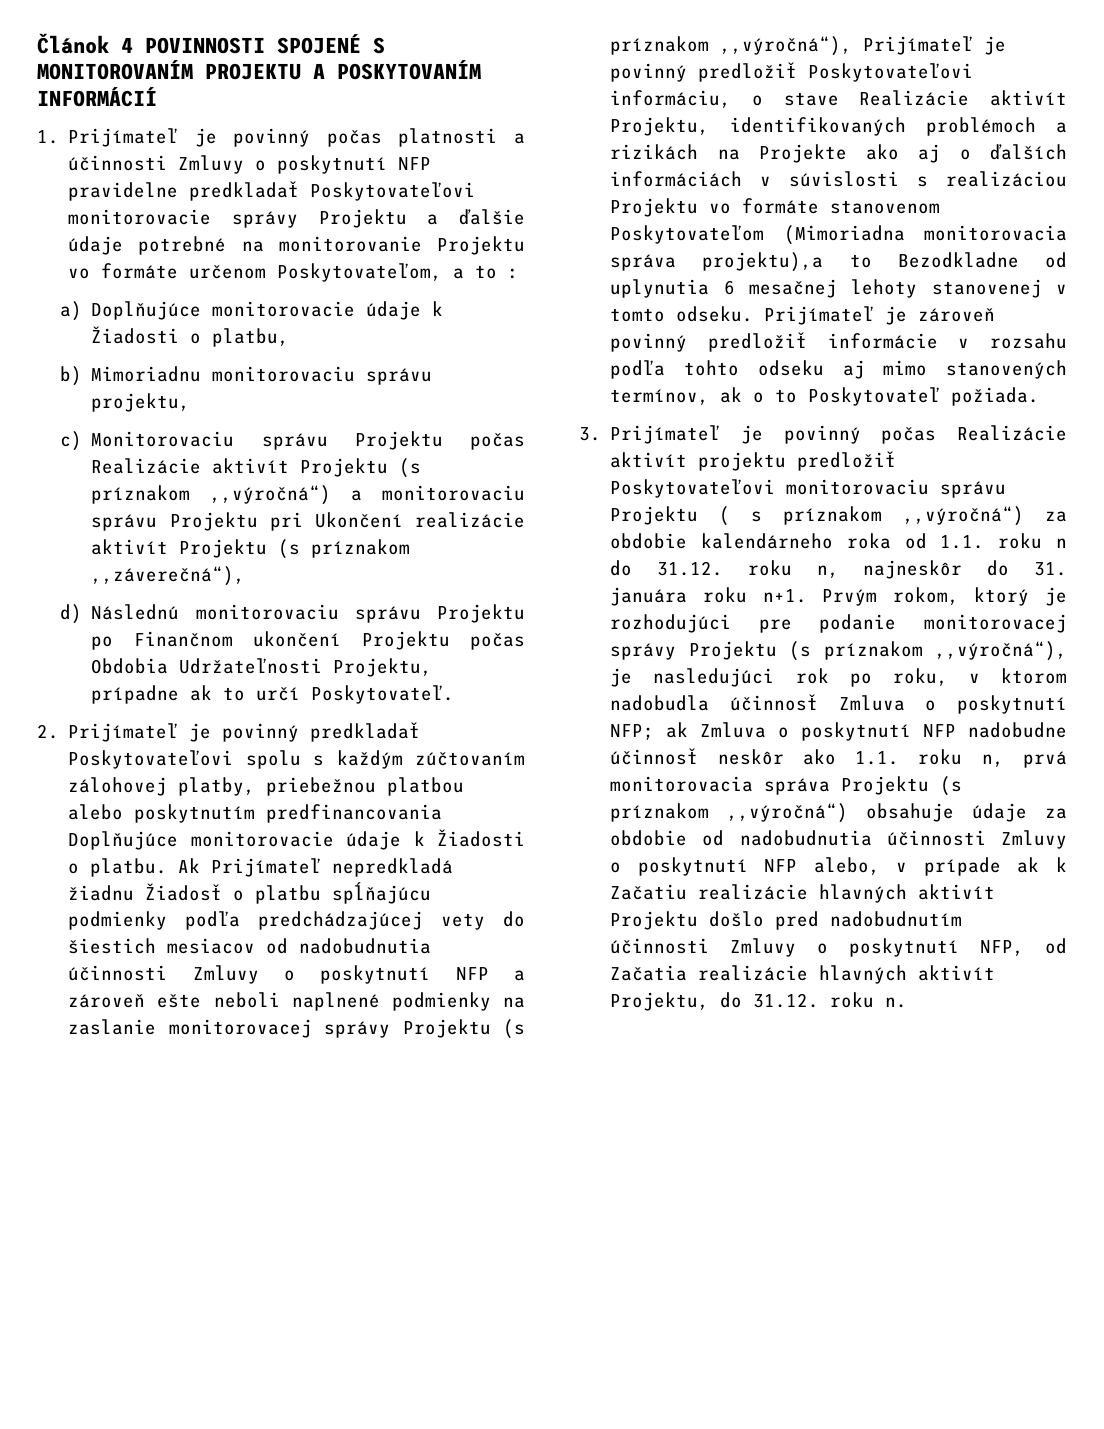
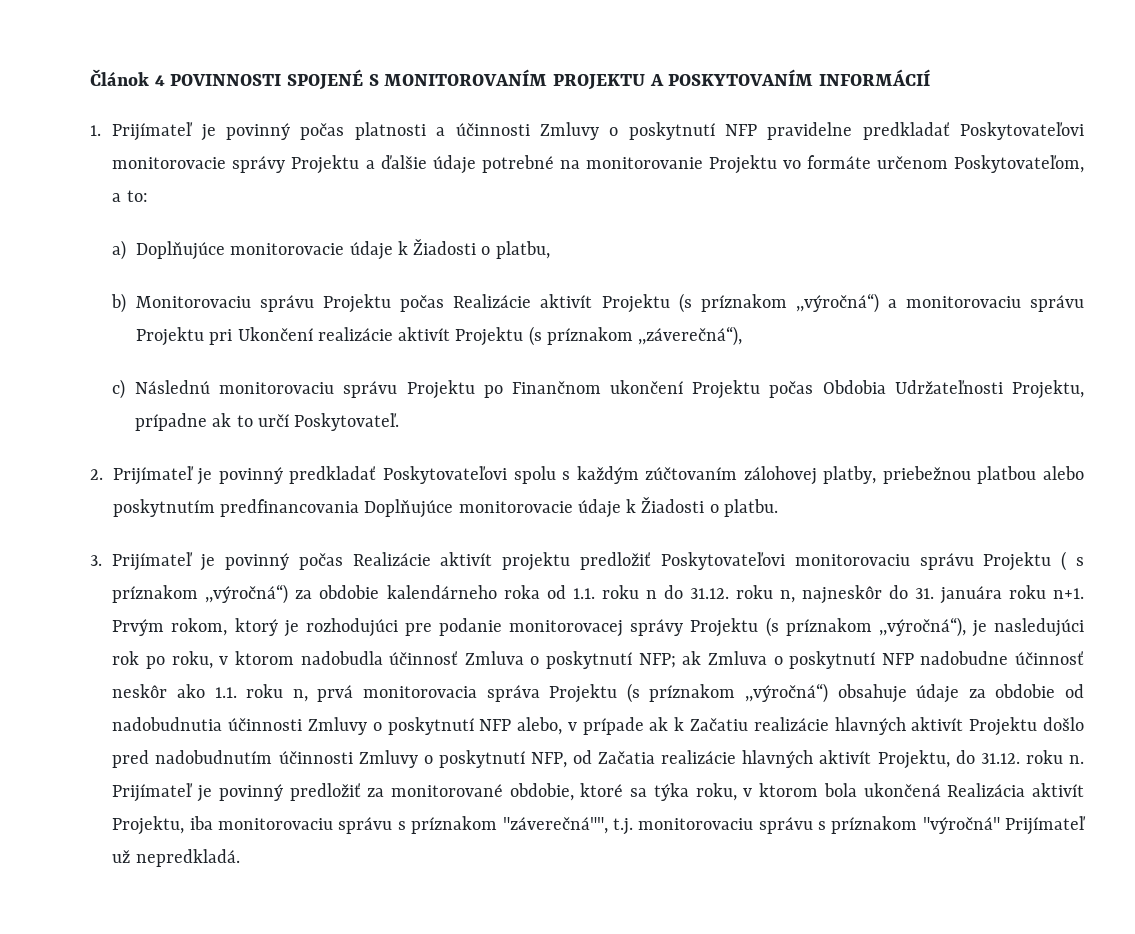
- 1. Prijímateľ je povinný počas platnosti a účinnosti Zmluvy o poskytnutí NFP pravidelne predkladať Poskytovateľovi monitorovacie správy Projektu a ďalšie údaje potrebné na monitorovanie Projektu vo formáte určenom Poskytovateľom, a to :
+ 1. Prijímateľ je povinný počas platnosti a účinnosti Zmluvy o poskytnutí NFP pravidelne predkladať Poskytovateľovi monitorovacie správy Projektu a ďalšie údaje potrebné na monitorovanie Projektu vo formáte určenom Poskytovateľom, a to:
- b) Mimoriadnu monitorovaciu správu projektu,
- c) Monitorovaciu správu Projektu počas Realizácie aktivít Projektu (s príznakom ,,výročná“) a monitorovaciu správu Projektu pri Ukončení realizácie aktivít Projektu (s príznakom ,,záverečná“),
+ b) Monitorovaciu správu Projektu počas Realizácie aktivít Projektu (s príznakom ,,výročná“) a monitorovaciu správu Projektu pri Ukončení realizácie aktivít Projektu (s príznakom ,,záverečná“),
- d) Následnú monitorovaciu správu Projektu po Finančnom ukončení Projektu počas Obdobia Udržateľnosti Projektu, prípadne ak to určí Poskytovateľ.
+ c) Následnú monitorovaciu správu Projektu po Finančnom ukončení Projektu počas Obdobia Udržateľnosti Projektu, prípadne ak to určí Poskytovateľ.
- Ak Prijímateľ nepredkladá žiadnu Žiadosť o platbu spĺňajúcu podmienky podľa predchádzajúcej vety do šiestich mesiacov od nadobudnutia účinnosti Zmluvy o poskytnutí NFP a zároveň ešte neboli naplnené podmienky na zaslanie monitorovacej správy Projektu (s príznakom ,,výročná“), Prijímateľ je povinný predložiť Poskytovateľovi informáciu, o stave Realizácie aktivít Projektu, identifikovaných problémoch a rizikách na Projekte ako aj o ďalších informáciách v súvislosti s realizáciou Projektu vo formáte stanovenom Poskytovateľom (Mimoriadna monitorovacia správa projektu),a to Bezodkladne od uplynutia 6 mesačnej lehoty stanovenej v tomto odseku. Prijímateľ je zároveň povinný predložiť informácie v rozsahu podľa tohto odseku aj mimo stanovených termínov, ak o to Poskytovateľ požiada.
+ Prijímateľ je povinný predložiť za monitorované obdobie, ktoré sa týka roku, v ktorom bola ukončená Realizácia aktivít Projektu, iba monitorovaciu správu s príznakom "záverečná"", t.j. monitorovaciu správu s príznakom "výročná" Prijímateľ už nepredkladá.

